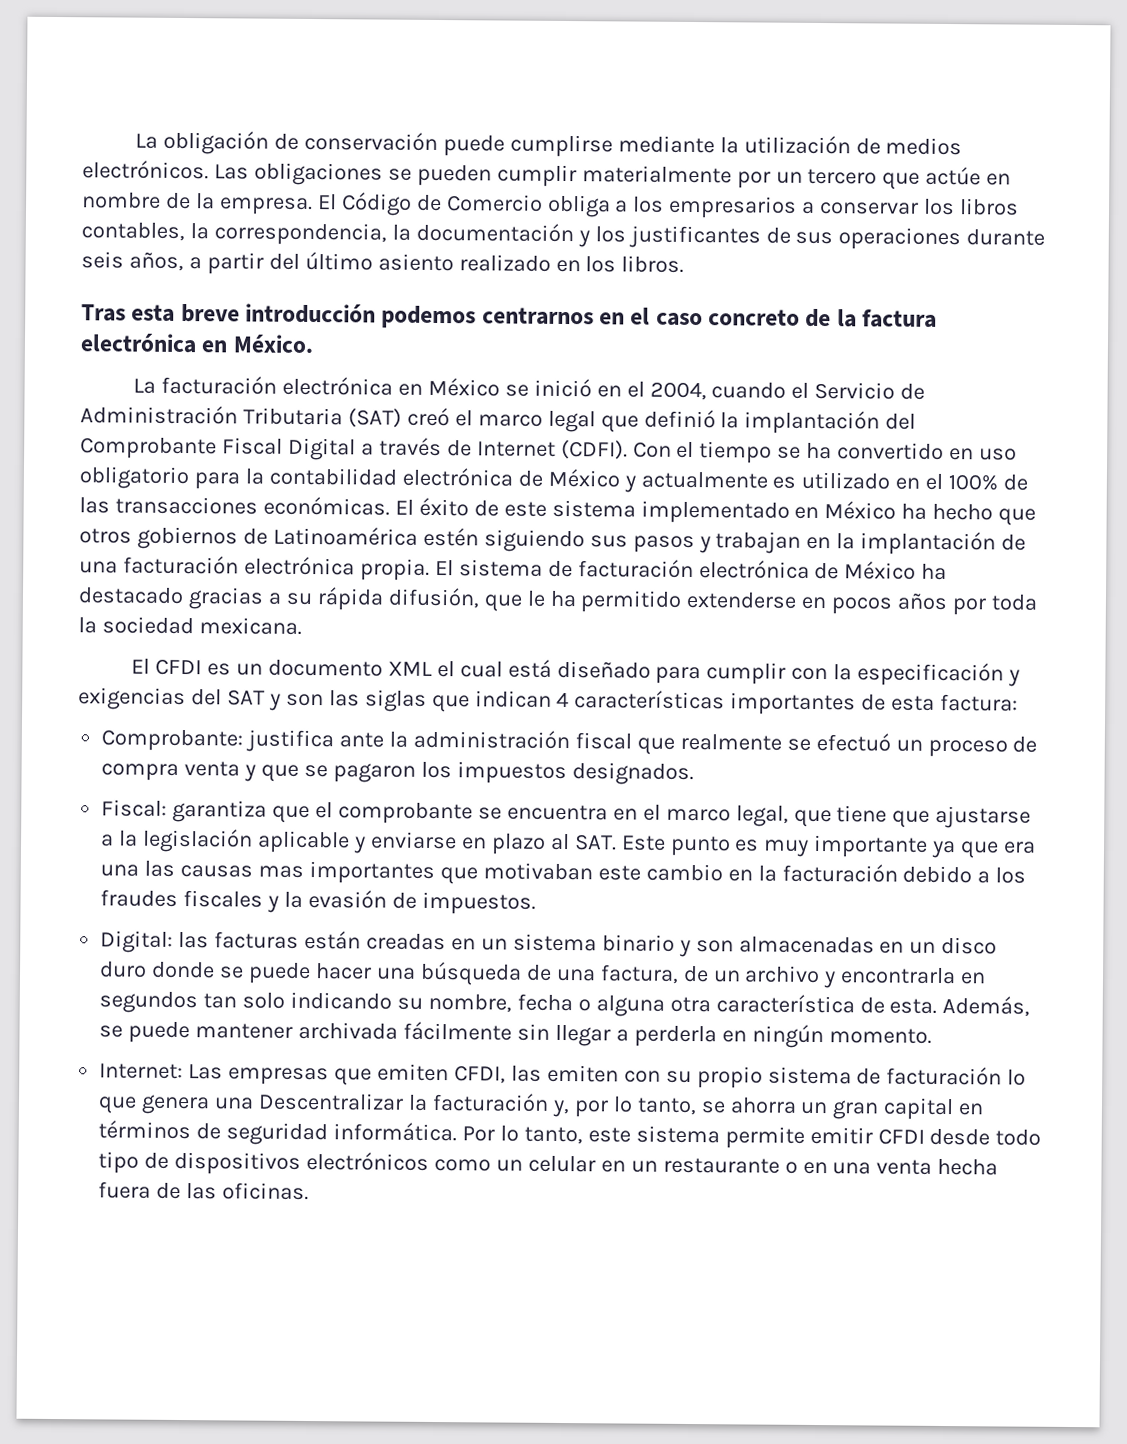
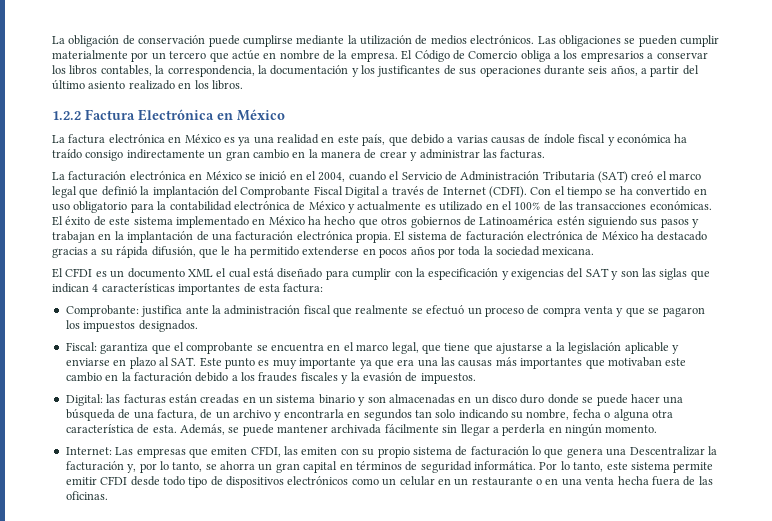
- Tras esta breve introducción podemos centrarnos en el caso concreto de la factura electrónica en México.
+ 1.2.2 Factura Electrónica en México
+ La factura electrónica en México es ya una realidad en este país, que debido a varias causas de índole fiscal y económica ha traído consigo indirectamente un gran cambio en la manera de crear y administrar las facturas.
- Fiscal: garantiza que el comprobante se encuentra en el marco legal, que tiene que ajustarse a la legislación aplicable y enviarse en plazo al SAT. Este punto es muy importante ya que era una las causas mas importantes que motivaban este cambio en la facturación debido a los fraudes fiscales y la evasión de impuestos.
+ Fiscal: garantiza que el comprobante se encuentra en el marco legal, que tiene que ajustarse a la legislación aplicable y enviarse en plazo al SAT. Este punto es muy importante ya que era una las causas más importantes que motivaban este cambio en la facturación debido a los fraudes fiscales y la evasión de impuestos.

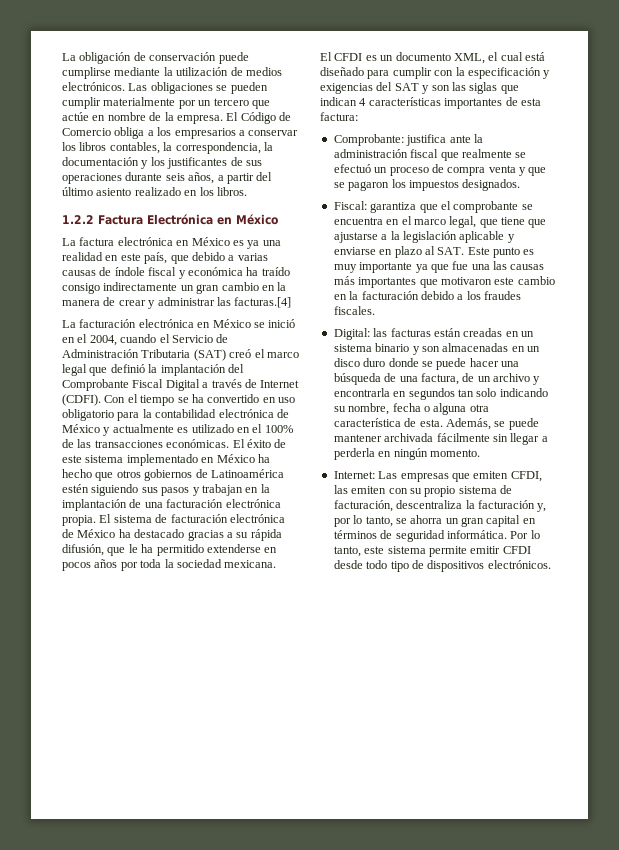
- La factura electrónica en México es ya una realidad en este país, que debido a varias causas de índole fiscal y económica ha traído consigo indirectamente un gran cambio en la manera de crear y administrar las facturas.
+ La factura electrónica en México es ya una realidad en este país, que debido a varias causas de índole fiscal y económica ha traído consigo indirectamente un gran cambio en la manera de crear y administrar las facturas.[4]
- El CFDI es un documento XML el cual está diseñado para cumplir con la especificación y exigencias del SAT y son las siglas que indican 4 características importantes de esta factura:
+ El CFDI es un documento XML, el cual está diseñado para cumplir con la especificación y exigencias del SAT y son las siglas que indican 4 características importantes de esta factura:
- Fiscal: garantiza que el comprobante se encuentra en el marco legal, que tiene que ajustarse a la legislación aplicable y enviarse en plazo al SAT. Este punto es muy importante ya que era una las causas más importantes que motivaban este cambio en la facturación debido a los fraudes fiscales y la evasión de impuestos.
+ Fiscal: garantiza que el comprobante se encuentra en el marco legal, que tiene que ajustarse a la legislación aplicable y enviarse en plazo al SAT. Este punto es muy importante ya que fue una las causas más importantes que motivaron este cambio en la facturación debido a los fraudes fiscales.
- Internet: Las empresas que emiten CFDI, las emiten con su propio sistema de facturación lo que genera una Descentralizar la facturación y, por lo tanto, se ahorra un gran capital en términos de seguridad informática.
+ Internet: Las empresas que emiten CFDI, las emiten con su propio sistema de facturación, descentraliza la facturación y, por lo tanto, se ahorra un gran capital en términos de seguridad informática.
- Por lo tanto, este sistema permite emitir CFDI desde todo tipo de dispositivos electrónicos como un celular en un restaurante o en una venta hecha fuera de las oficinas.
+ Por lo tanto, este sistema permite emitir CFDI desde todo tipo de dispositivos electrónicos.

